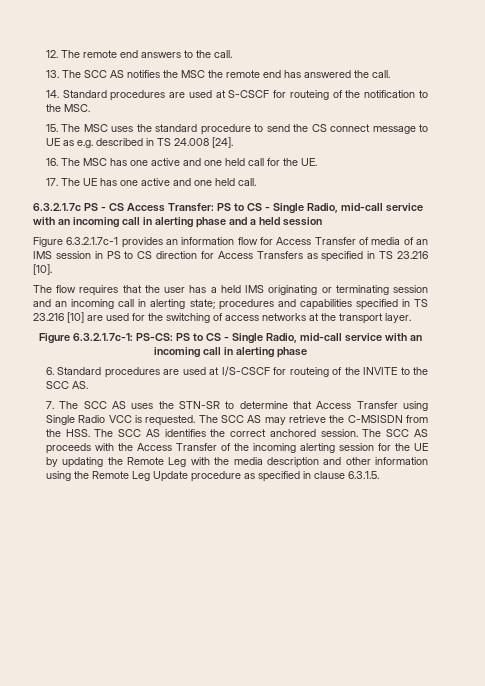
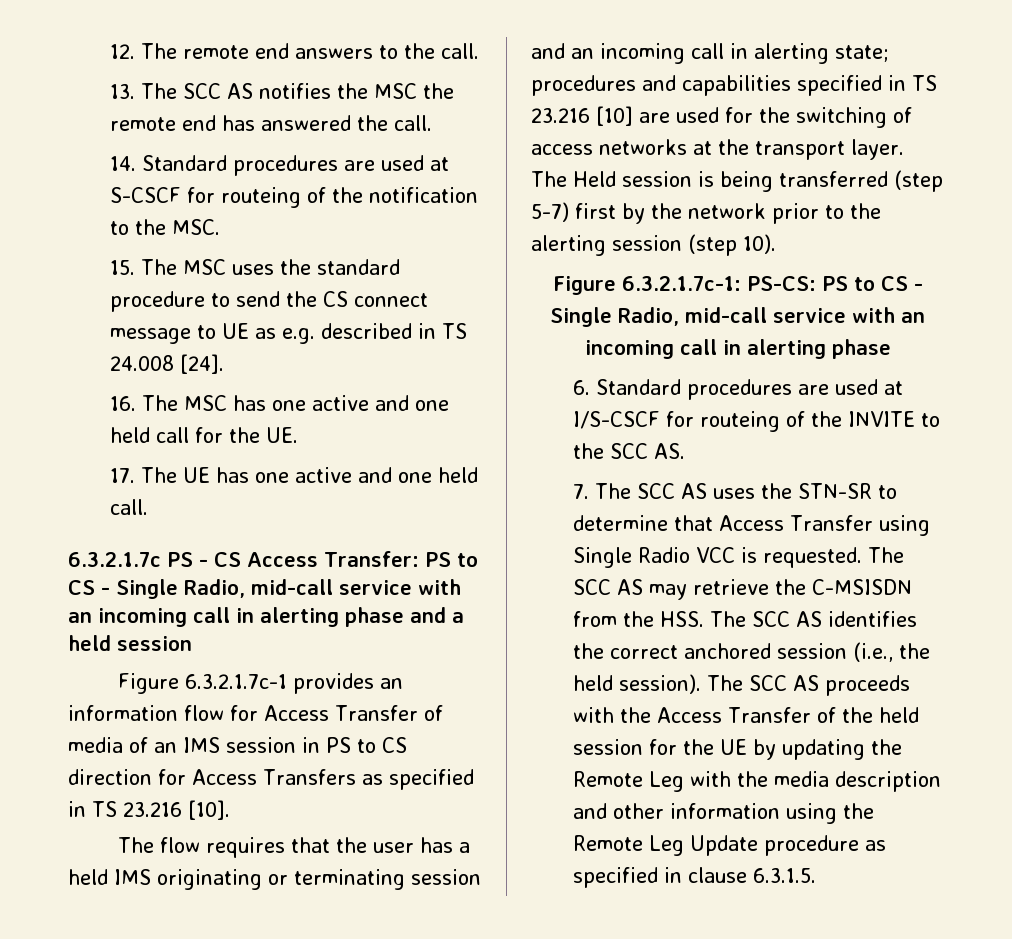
+ The Held session is being transferred (step 5-7) first by the network prior to the alerting session (step 10).
- The SCC AS may retrieve the C-MSISDN from the HSS. The SCC AS identifies the correct anchored session.
+ The SCC AS may retrieve the C-MSISDN from the HSS. The SCC AS identifies the correct anchored session (i.e., the held session).
- The SCC AS proceeds with the Access Transfer of the incoming alerting session for the UE by updating the Remote Leg with the media description and other information using the Remote Leg Update procedure as specified in clause 6.3.1.5.
+ The SCC AS proceeds with the Access Transfer of the held session for the UE by updating the Remote Leg with the media description and other information using the Remote Leg Update procedure as specified in clause 6.3.1.5.

